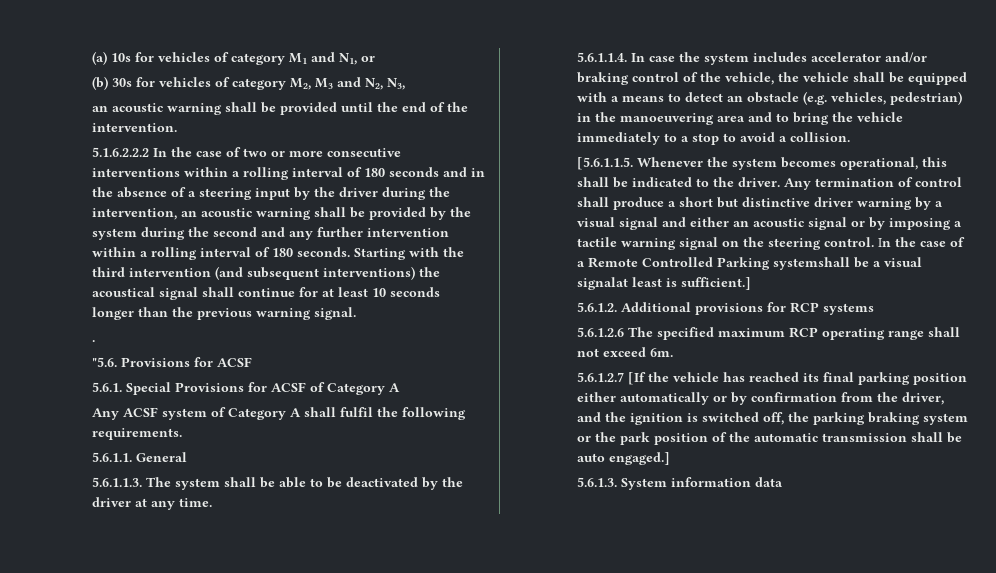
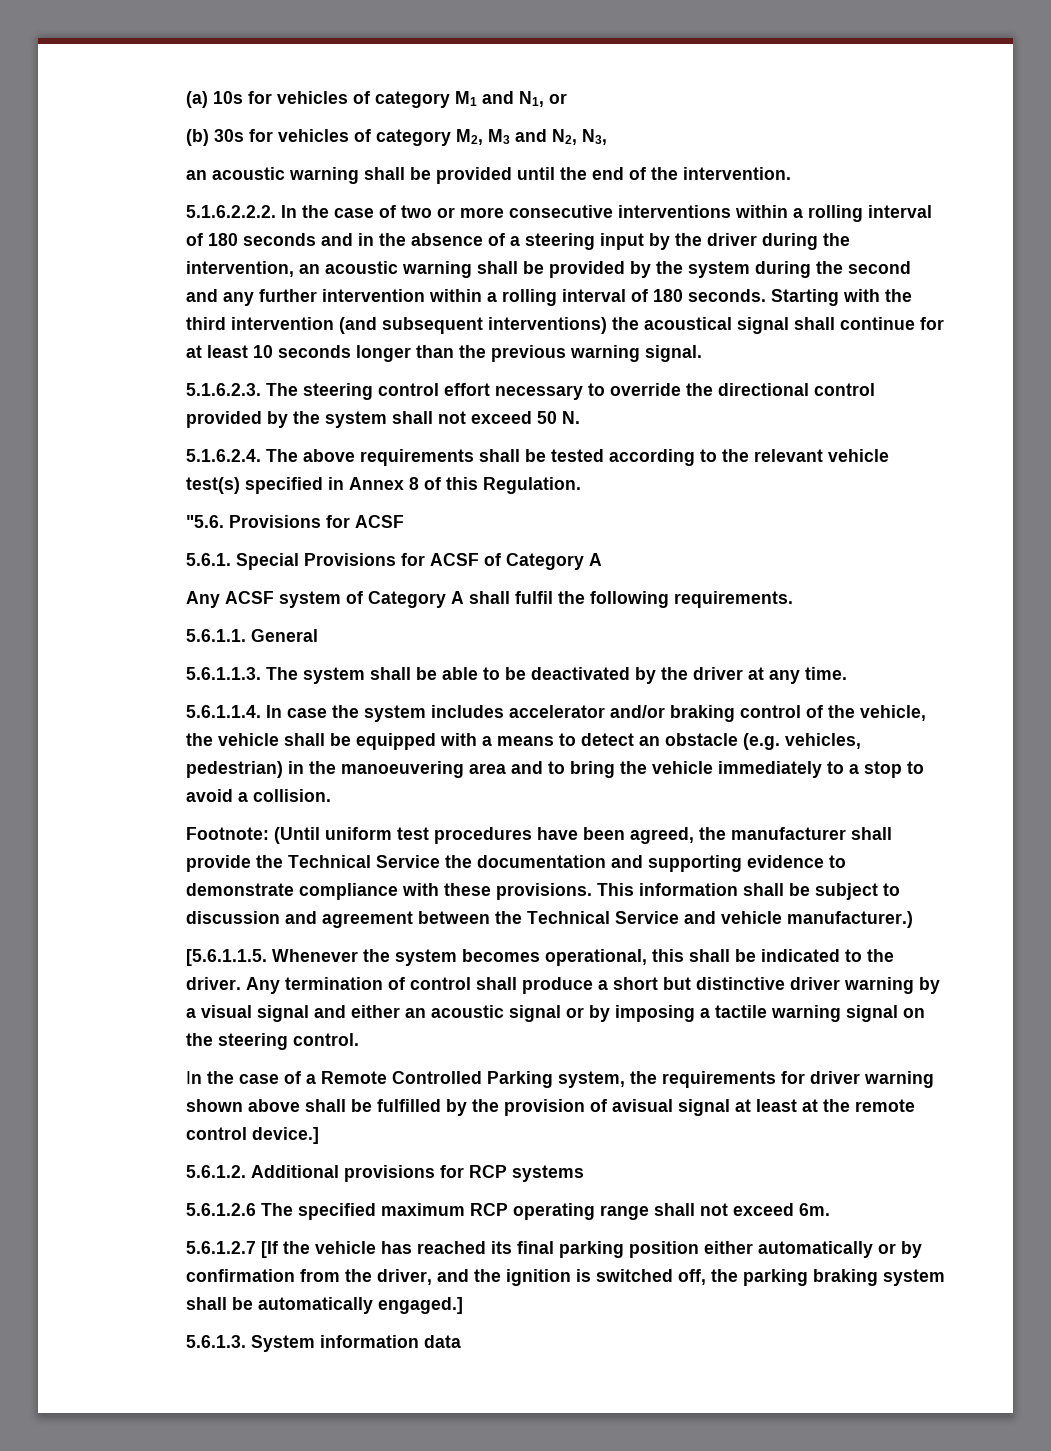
- 5.1.6.2.2.2 In the case of two or more consecutive interventions within a rolling interval of 180 seconds and in the absence of a steering input by the driver during the intervention, an acoustic warning shall be provided by the system during the second and any further intervention within a rolling interval of 180 seconds.
+ 5.1.6.2.2.2. In the case of two or more consecutive interventions within a rolling interval of 180 seconds and in the absence of a steering input by the driver during the intervention, an acoustic warning shall be provided by the system during the second and any further intervention within a rolling interval of 180 seconds.
- .
+ 5.1.6.2.3. The steering control effort necessary to override the directional control provided by the system shall not exceed 50 N.
+ 5.1.6.2.4. The above requirements shall be tested according to the relevant vehicle test(s) specified in Annex 8 of this Regulation.
+ Footnote: (Until uniform test procedures have been agreed, the manufacturer shall provide the Technical Service the documentation and supporting evidence to demonstrate compliance with these provisions. This information shall be subject to discussion and agreement between the Technical Service and vehicle manufacturer.)
- Any termination of control shall produce a short but distinctive driver warning by a visual signal and either an acoustic signal or by imposing a tactile warning signal on the steering control. In the case of a Remote Controlled Parking systemshall be a visual signalat least is sufficient.]
+ Any termination of control shall produce a short but distinctive driver warning by a visual signal and either an acoustic signal or by imposing a tactile warning signal on the steering control.
+ In the case of a Remote Controlled Parking system, the requirements for driver warning shown above shall be fulfilled by the provision of avisual signal at least at the remote control device.]
- 5.6.1.2.7 [If the vehicle has reached its final parking position either automatically or by confirmation from the driver, and the ignition is switched off, the parking braking system or the park position of the automatic transmission shall be auto engaged.]
+ 5.6.1.2.7 [If the vehicle has reached its final parking position either automatically or by confirmation from the driver, and the ignition is switched off, the parking braking system shall be automatically engaged.]

